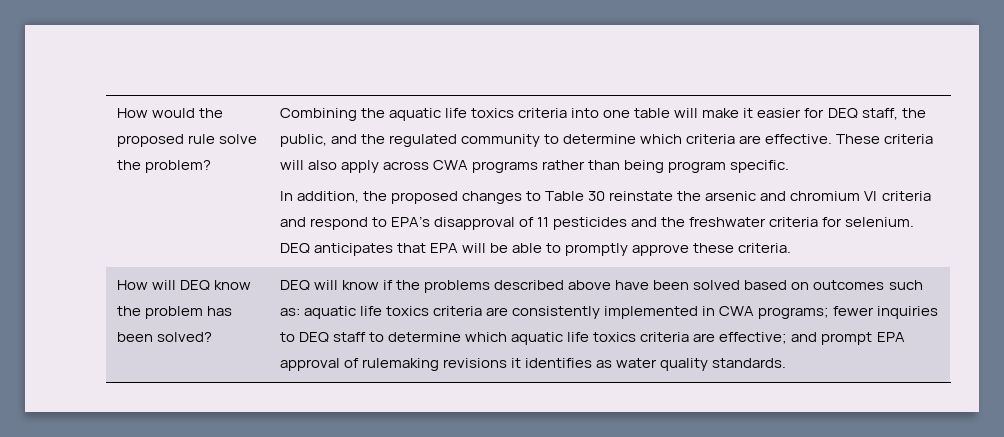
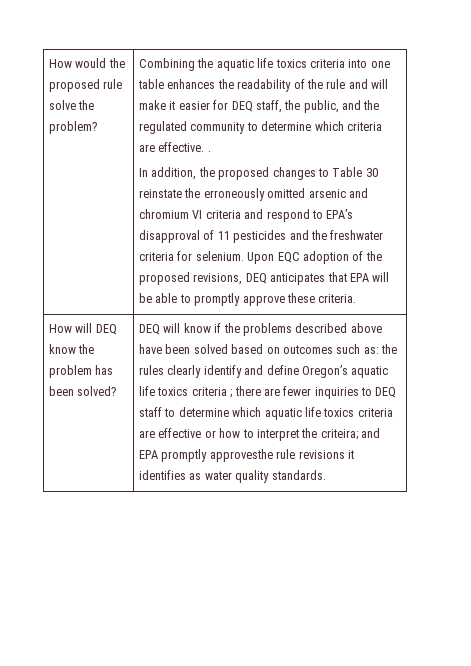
- Combining the aquatic life toxics criteria into one table will make it easier for DEQ staff, the public, and the regulated community to determine which criteria are effective. These criteria will also apply across CWA programs rather than being program specific.
+ Combining the aquatic life toxics criteria into one table enhances the readability of the rule and will make it easier for DEQ staff, the public, and the regulated community to determine which criteria are effective. .
- In addition, the proposed changes to Table 30 reinstate the arsenic and chromium VI criteria and respond to EPA’s disapproval of 11 pesticides and the freshwater criteria for selenium.
+ In addition, the proposed changes to Table 30 reinstate the erroneously omitted arsenic and chromium VI criteria and respond to EPA’s disapproval of 11 pesticides and the freshwater criteria for selenium.
- DEQ anticipates that EPA will be able to promptly approve these criteria.
+ Upon EQC adoption of the proposed revisions, DEQ anticipates that EPA will be able to promptly approve these criteria.
- DEQ will know if the problems described above have been solved based on outcomes such as: aquatic life toxics criteria are consistently implemented in CWA programs; fewer inquiries to DEQ staff to determine which aquatic life toxics criteria are effective; and prompt EPA approval of rulemaking revisions it identifies as water quality standards.
+ DEQ will know if the problems described above have been solved based on outcomes such as: the rules clearly identify and define Oregon’s aquatic life toxics criteria ; there are fewer inquiries to DEQ staff to determine which aquatic life toxics criteria are effective or how to interpret the criteira; and EPA promptly approvesthe rule revisions it identifies as water quality standards.

